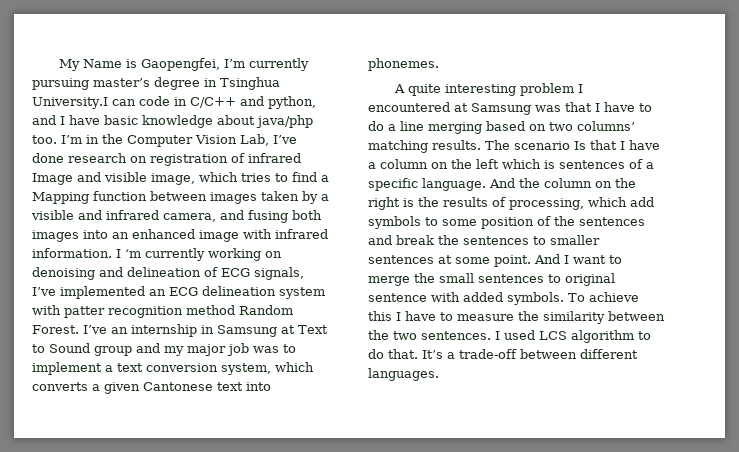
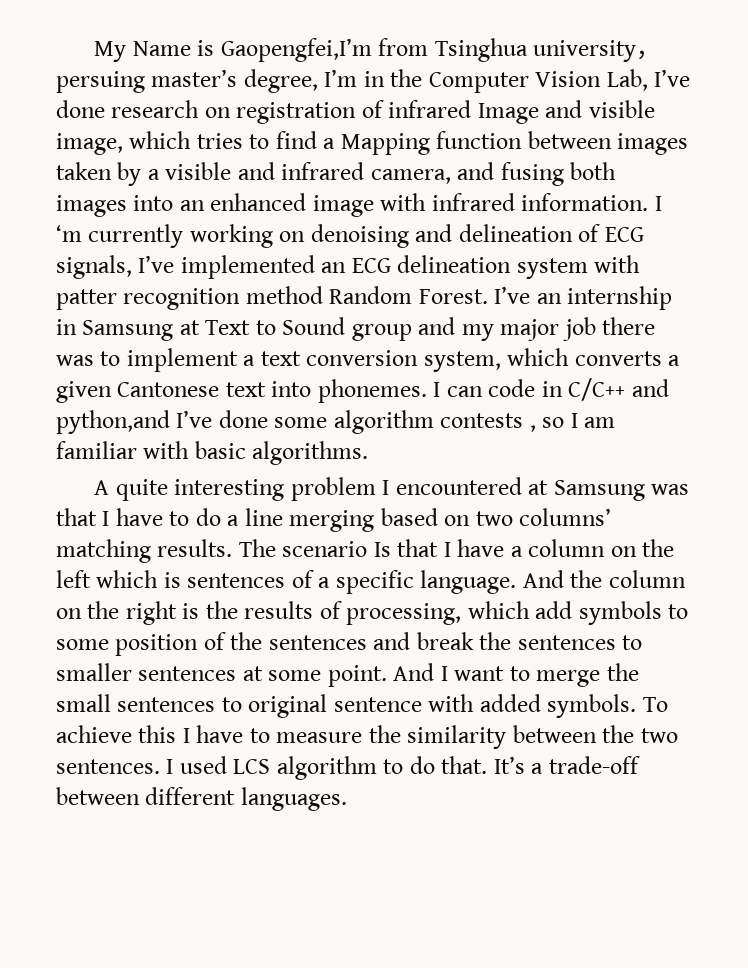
- My Name is Gaopengfei, I’m currently pursuing master’s degree in Tsinghua University.I can code in C/C++ and python, and I have basic knowledge about java/php too. I’m in the Computer Vision Lab, I’ve done research on registration of infrared Image and visible image, which tries to find a Mapping function between images taken by a visible and infrared camera, and fusing both images into an enhanced image with infrared information.
+ My Name is Gaopengfei,I’m from Tsinghua university，persuing master’s degree, I’m in the Computer Vision Lab, I’ve done research on registration of infrared Image and visible image, which tries to find a Mapping function between images taken by a visible and infrared camera, and fusing both images into an enhanced image with infrared information.
- I’ve an internship in Samsung at Text to Sound group and my major job was to implement a text conversion system, which converts a given Cantonese text into phonemes.
+ I’ve an internship in Samsung at Text to Sound group and my major job there was to implement a text conversion system, which converts a given Cantonese text into phonemes. I can code in C/C++ and python,and I’ve done some algorithm contests , so I am familiar with basic algorithms.

